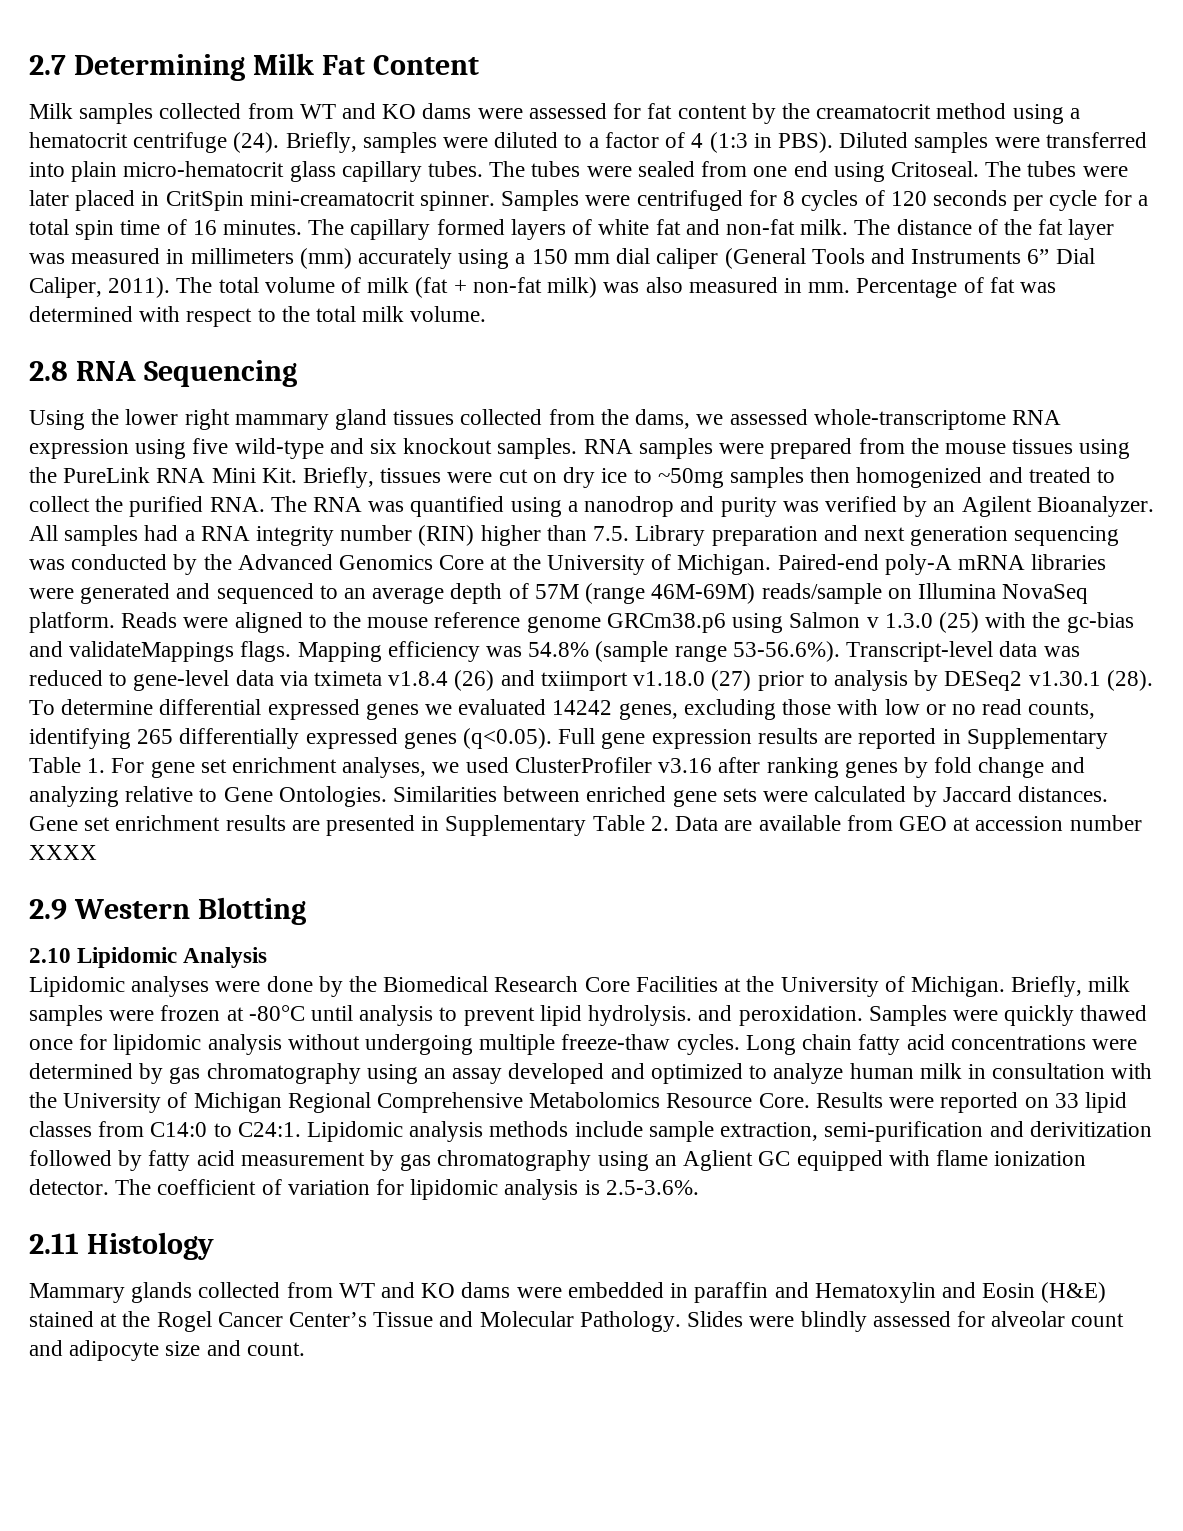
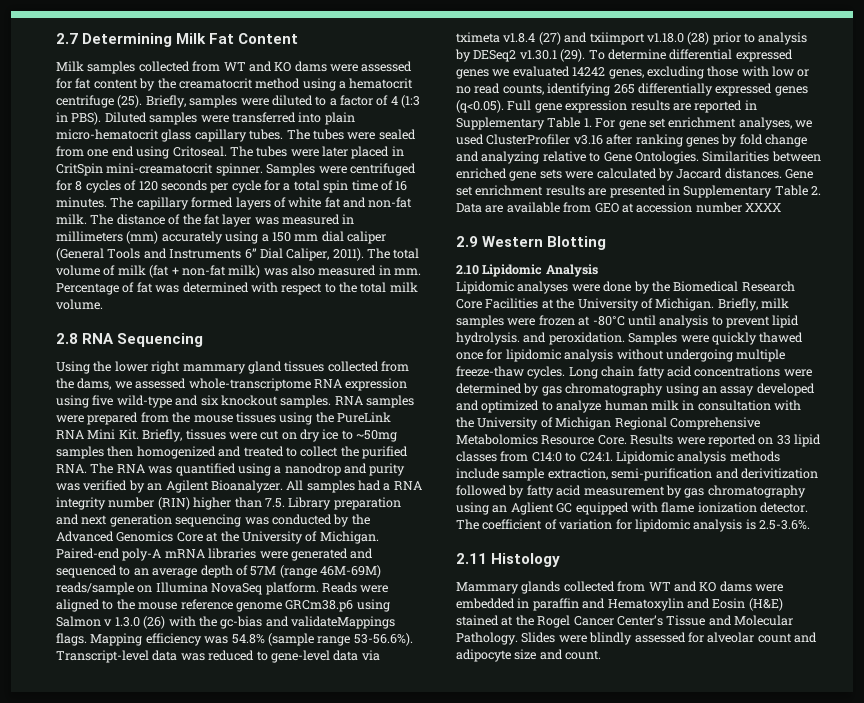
- Milk samples collected from WT and KO dams were assessed for fat content by the creamatocrit method using a hematocrit centrifuge (24).
+ Milk samples collected from WT and KO dams were assessed for fat content by the creamatocrit method using a hematocrit centrifuge (25).
- Reads were aligned to the mouse reference genome GRCm38.p6 using Salmon v 1.3.0 (25) with the gc-bias and validateMappings flags.
+ Reads were aligned to the mouse reference genome GRCm38.p6 using Salmon v 1.3.0 (26) with the gc-bias and validateMappings flags.
- Mapping efficiency was 54.8% (sample range 53-56.6%). Transcript-level data was reduced to gene-level data via tximeta v1.8.4 (26) and txiimport v1.18.0 (27) prior to analysis by DESeq2 v1.30.1 (28).
+ Mapping efficiency was 54.8% (sample range 53-56.6%). Transcript-level data was reduced to gene-level data via tximeta v1.8.4 (27) and txiimport v1.18.0 (28) prior to analysis by DESeq2 v1.30.1 (29).

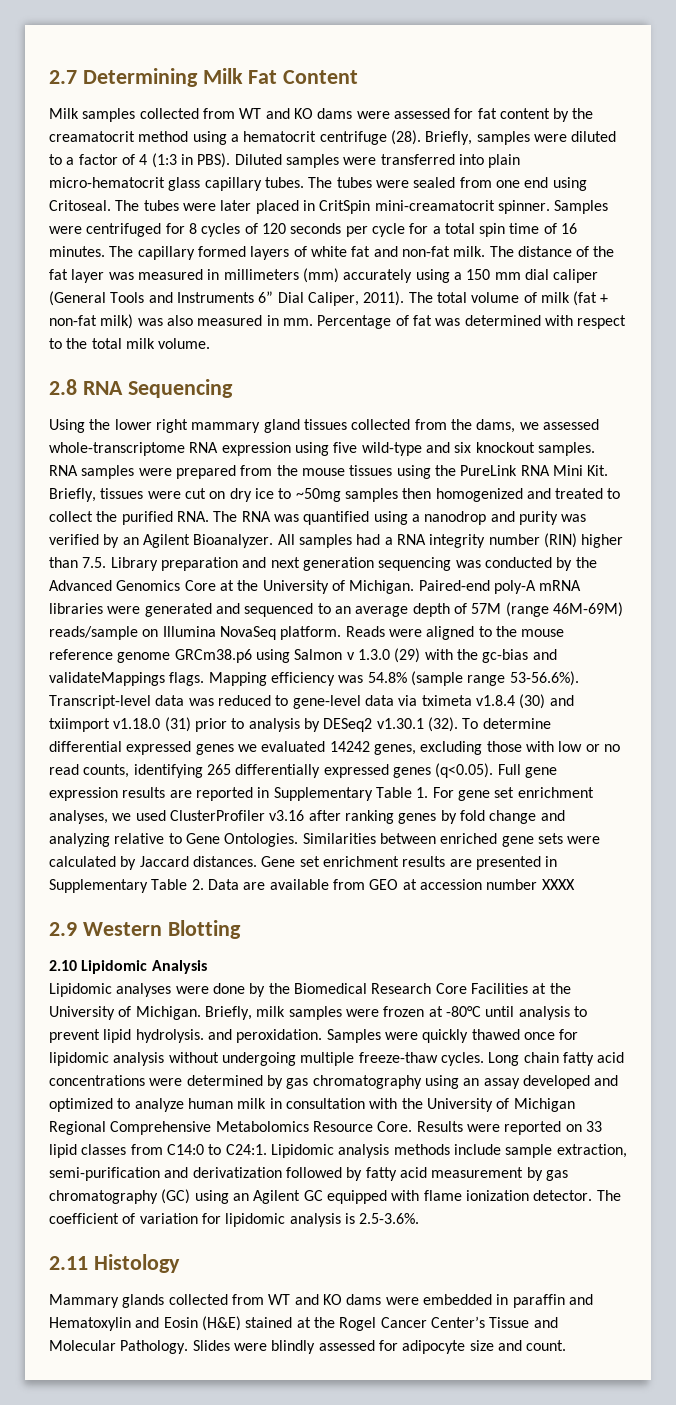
- Milk samples collected from WT and KO dams were assessed for fat content by the creamatocrit method using a hematocrit centrifuge (25).
+ Milk samples collected from WT and KO dams were assessed for fat content by the creamatocrit method using a hematocrit centrifuge (28).
- Reads were aligned to the mouse reference genome GRCm38.p6 using Salmon v 1.3.0 (26) with the gc-bias and validateMappings flags.
+ Reads were aligned to the mouse reference genome GRCm38.p6 using Salmon v 1.3.0 (29) with the gc-bias and validateMappings flags.
- Mapping efficiency was 54.8% (sample range 53-56.6%). Transcript-level data was reduced to gene-level data via tximeta v1.8.4 (27) and txiimport v1.18.0 (28) prior to analysis by DESeq2 v1.30.1 (29).
+ Mapping efficiency was 54.8% (sample range 53-56.6%). Transcript-level data was reduced to gene-level data via tximeta v1.8.4 (30) and txiimport v1.18.0 (31) prior to analysis by DESeq2 v1.30.1 (32).
- Lipidomic analysis methods include sample extraction, semi-purification and derivitization followed by fatty acid measurement by gas chromatography using an Aglient GC equipped with flame ionization detector.
+ Lipidomic analysis methods include sample extraction, semi-purification and derivatization followed by fatty acid measurement by gas chromatography (GC) using an Agilent GC equipped with flame ionization detector.
- Slides were blindly assessed for alveolar count and adipocyte size and count.
+ Slides were blindly assessed for adipocyte size and count.

